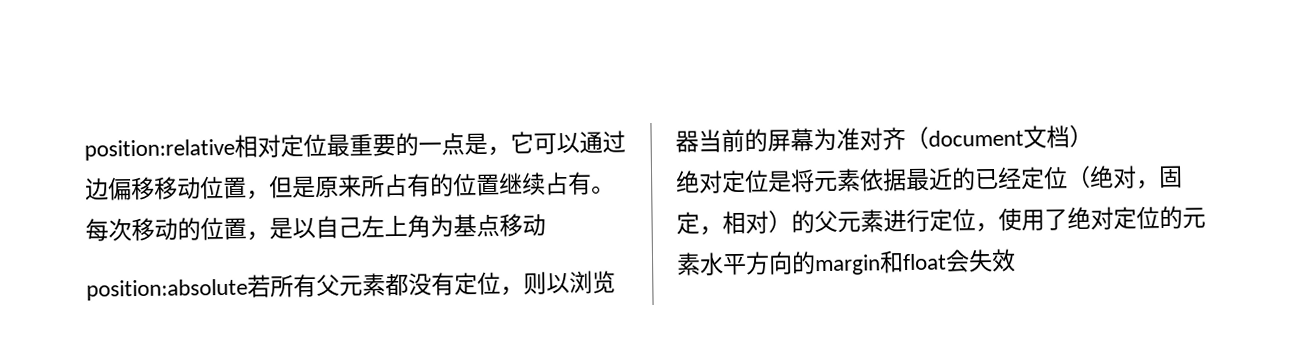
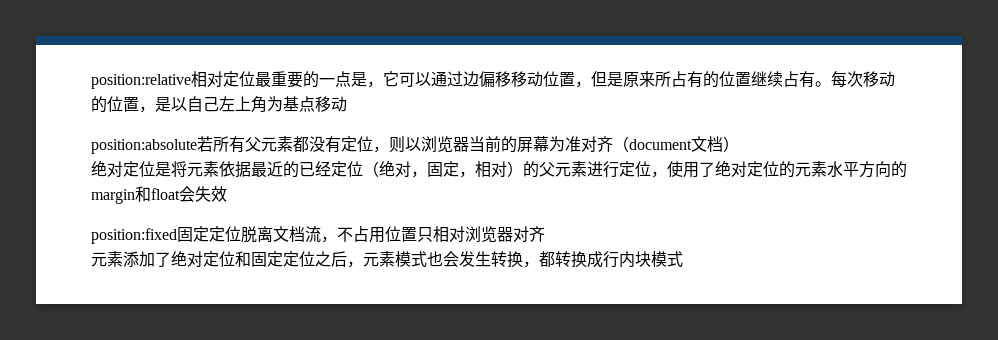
+ position:fixed固定定位脱离文档流，不占用位置只相对浏览器对齐
+ 元素添加了绝对定位和固定定位之后，元素模式也会发生转换，都转换成行内块模式

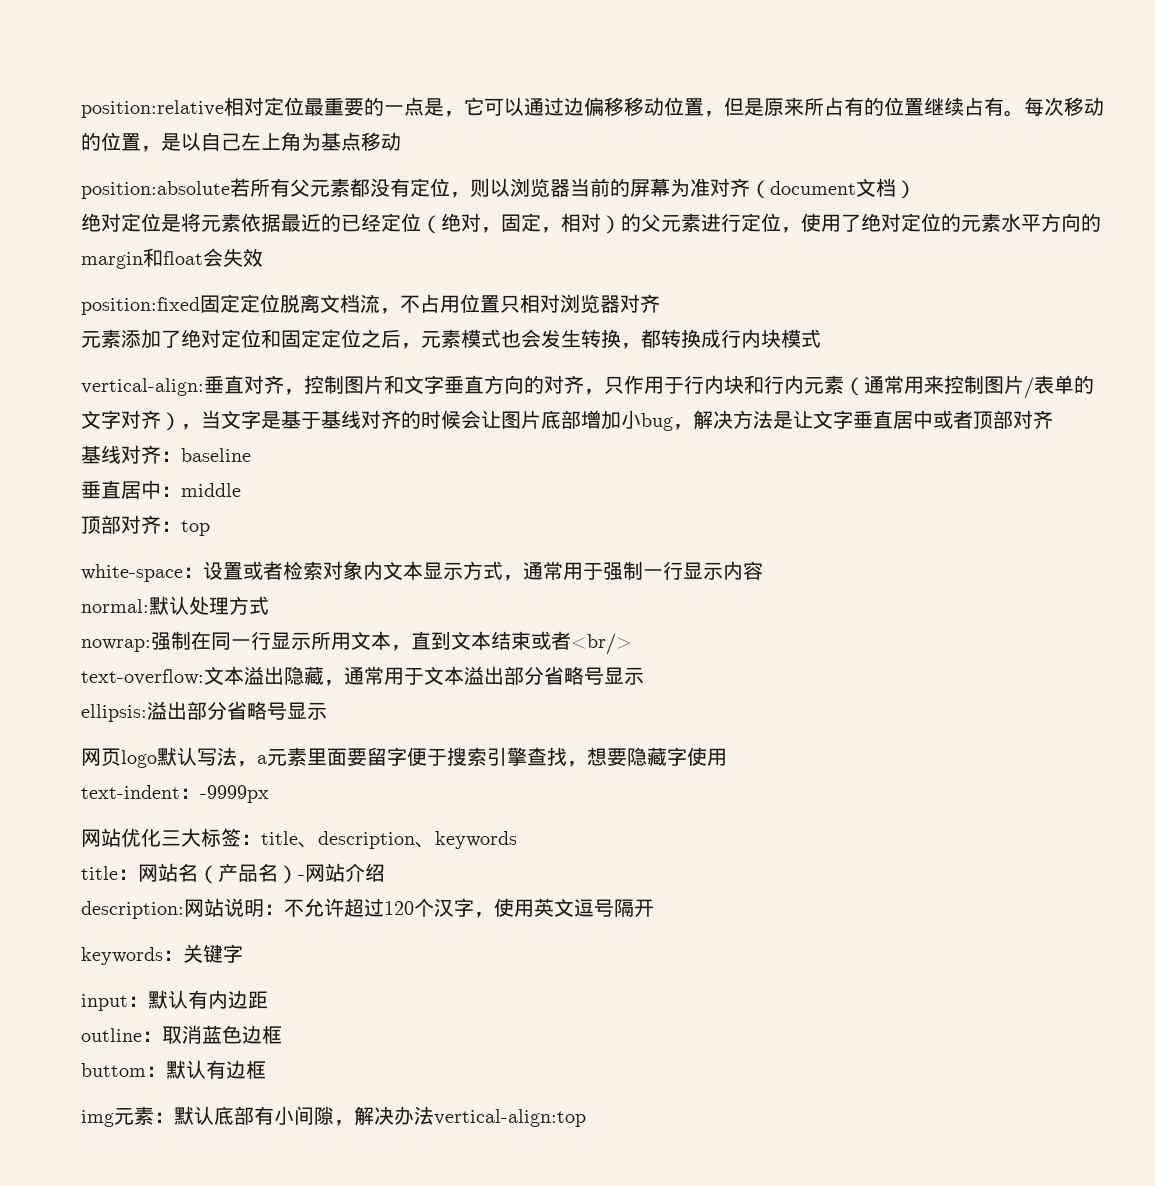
+ vertical-align:垂直对齐，控制图片和文字垂直方向的对齐，只作用于行内块和行内元素（通常用来控制图片/表单的文字对齐），当文字是基于基线对齐的时候会让图片底部增加小bug，解决方法是让文字垂直居中或者顶部对齐
+ 基线对齐：baseline
+ 垂直居中：middle
+ 顶部对齐：top
+ white-space：设置或者检索对象内文本显示方式，通常用于强制一行显示内容
+ normal:默认处理方式
+ nowrap:强制在同一行显示所用文本，直到文本结束或者<br/>
+ text-overflow:文本溢出隐藏，通常用于文本溢出部分省略号显示
+ ellipsis:溢出部分省略号显示
+ 网页logo默认写法，a元素里面要留字便于搜索引擎查找，想要隐藏字使用
+ text-indent：-9999px
+ 网站优化三大标签：title、description、keywords
+ title：网站名（产品名）-网站介绍
+ description:网站说明：不允许超过120个汉字，使用英文逗号隔开
+ keywords：关键字
+ input：默认有内边距
+ outline：取消蓝色边框
+ buttom：默认有边框
+ img元素：默认底部有小间隙，解决办法vertical-align:top

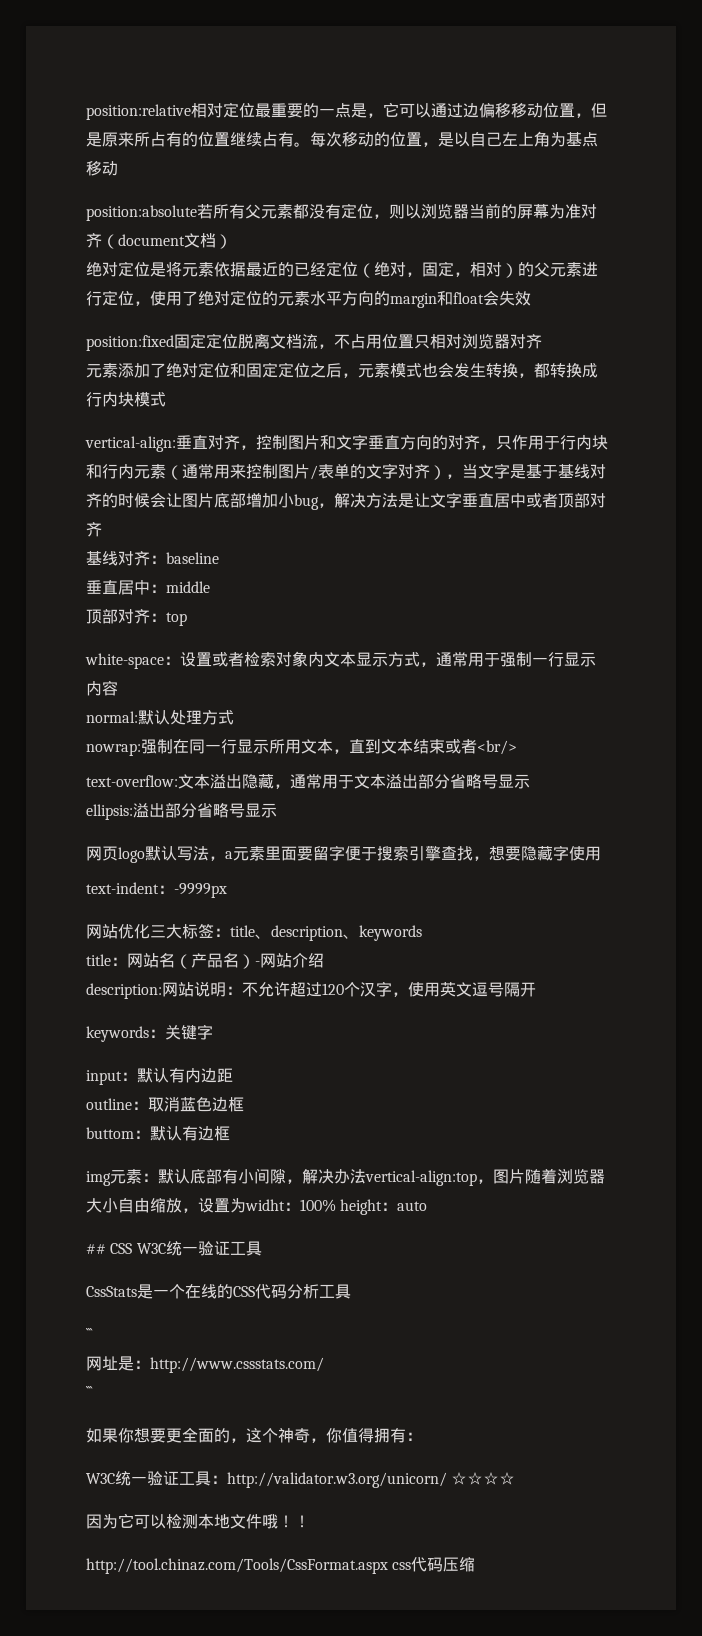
- img元素：默认底部有小间隙，解决办法vertical-align:top
+ img元素：默认底部有小间隙，解决办法vertical-align:top，图片随着浏览器大小自由缩放，设置为widht：100% height：auto
+ ## CSS W3C统一验证工具
+ CssStats是一个在线的CSS代码分析工具
+ ```
+ 网址是：http://www.cssstats.com/
+ ```
+ 如果你想要更全面的，这个神奇，你值得拥有：
+ W3C统一验证工具：http://validator.w3.org/unicorn/ ☆☆☆☆
+ 因为它可以检测本地文件哦！！
+ http://tool.chinaz.com/Tools/CssFormat.aspx css代码压缩

